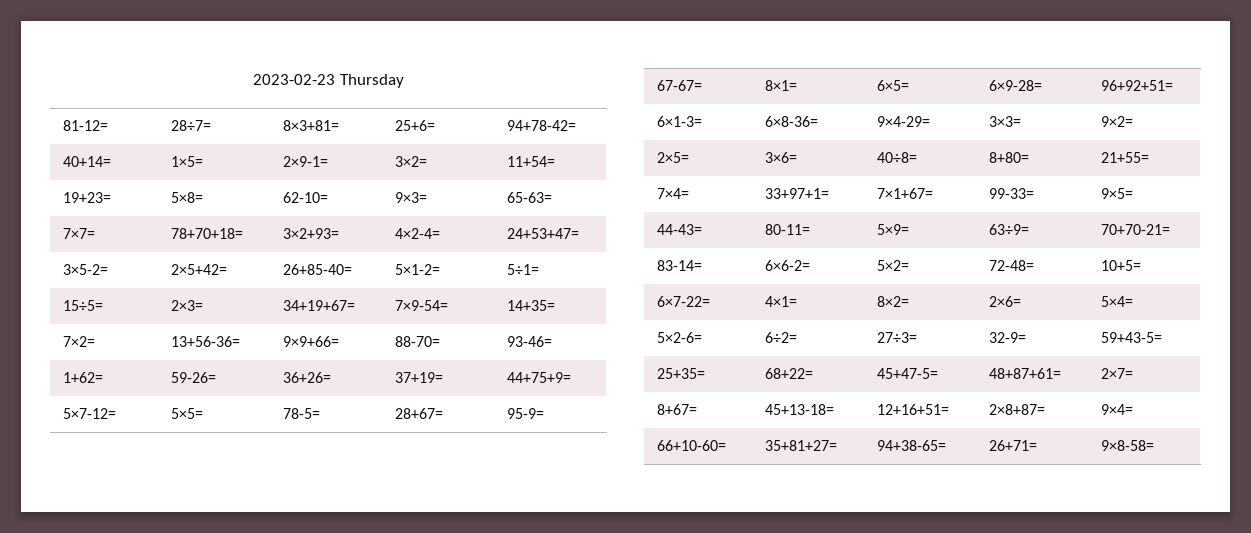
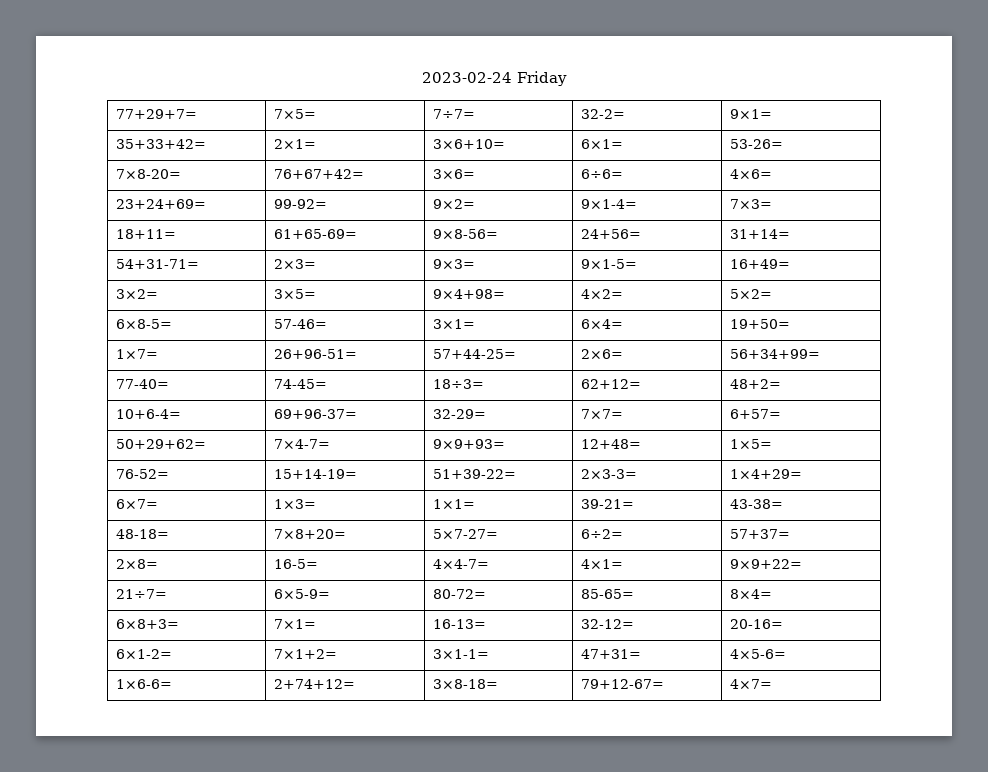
- 2023-02-23 Thursday
- 81-12= | 28÷7= | 8×3+81= | 25+6= | 94+78-42=
- 40+14= | 1×5= | 2×9-1= | 3×2= | 11+54=
- 19+23= | 5×8= | 62-10= | 9×3= | 65-63=
- 7×7= | 78+70+18= | 3×2+93= | 4×2-4= | 24+53+47=
- 3×5-2= | 2×5+42= | 26+85-40= | 5×1-2= | 5÷1=
- 15÷5= | 2×3= | 34+19+67= | 7×9-54= | 14+35=
- 7×2= | 13+56-36= | 9×9+66= | 88-70= | 93-46=
- 1+62= | 59-26= | 36+26= | 37+19= | 44+75+9=
- 5×7-12= | 5×5= | 78-5= | 28+67= | 95-9=
- 67-67= | 8×1= | 6×5= | 6×9-28= | 96+92+51=
- 6×1-3= | 6×8-36= | 9×4-29= | 3×3= | 9×2=
- 2×5= | 3×6= | 40÷8= | 8+80= | 21+55=
- 7×4= | 33+97+1= | 7×1+67= | 99-33= | 9×5=
- 44-43= | 80-11= | 5×9= | 63÷9= | 70+70-21=
- 83-14= | 6×6-2= | 5×2= | 72-48= | 10+5=
- 6×7-22= | 4×1= | 8×2= | 2×6= | 5×4=
- 5×2-6= | 6÷2= | 27÷3= | 32-9= | 59+43-5=
- 25+35= | 68+22= | 45+47-5= | 48+87+61= | 2×7=
- 8+67= | 45+13-18= | 12+16+51= | 2×8+87= | 9×4=
- 66+10-60= | 35+81+27= | 94+38-65= | 26+71= | 9×8-58=
+ 2023-02-24 Friday
+ 77+29+7= | 7×5= | 7÷7= | 32-2= | 9×1=
+ 35+33+42= | 2×1= | 3×6+10= | 6×1= | 53-26=
+ 7×8-20= | 76+67+42= | 3×6= | 6÷6= | 4×6=
+ 23+24+69= | 99-92= | 9×2= | 9×1-4= | 7×3=
+ 18+11= | 61+65-69= | 9×8-56= | 24+56= | 31+14=
+ 54+31-71= | 2×3= | 9×3= | 9×1-5= | 16+49=
+ 3×2= | 3×5= | 9×4+98= | 4×2= | 5×2=
+ 6×8-5= | 57-46= | 3×1= | 6×4= | 19+50=
+ 1×7= | 26+96-51= | 57+44-25= | 2×6= | 56+34+99=
+ 77-40= | 74-45= | 18÷3= | 62+12= | 48+2=
+ 10+6-4= | 69+96-37= | 32-29= | 7×7= | 6+57=
+ 50+29+62= | 7×4-7= | 9×9+93= | 12+48= | 1×5=
+ 76-52= | 15+14-19= | 51+39-22= | 2×3-3= | 1×4+29=
+ 6×7= | 1×3= | 1×1= | 39-21= | 43-38=
+ 48-18= | 7×8+20= | 5×7-27= | 6÷2= | 57+37=
+ 2×8= | 16-5= | 4×4-7= | 4×1= | 9×9+22=
+ 21÷7= | 6×5-9= | 80-72= | 85-65= | 8×4=
+ 6×8+3= | 7×1= | 16-13= | 32-12= | 20-16=
+ 6×1-2= | 7×1+2= | 3×1-1= | 47+31= | 4×5-6=
+ 1×6-6= | 2+74+12= | 3×8-18= | 79+12-67= | 4×7=

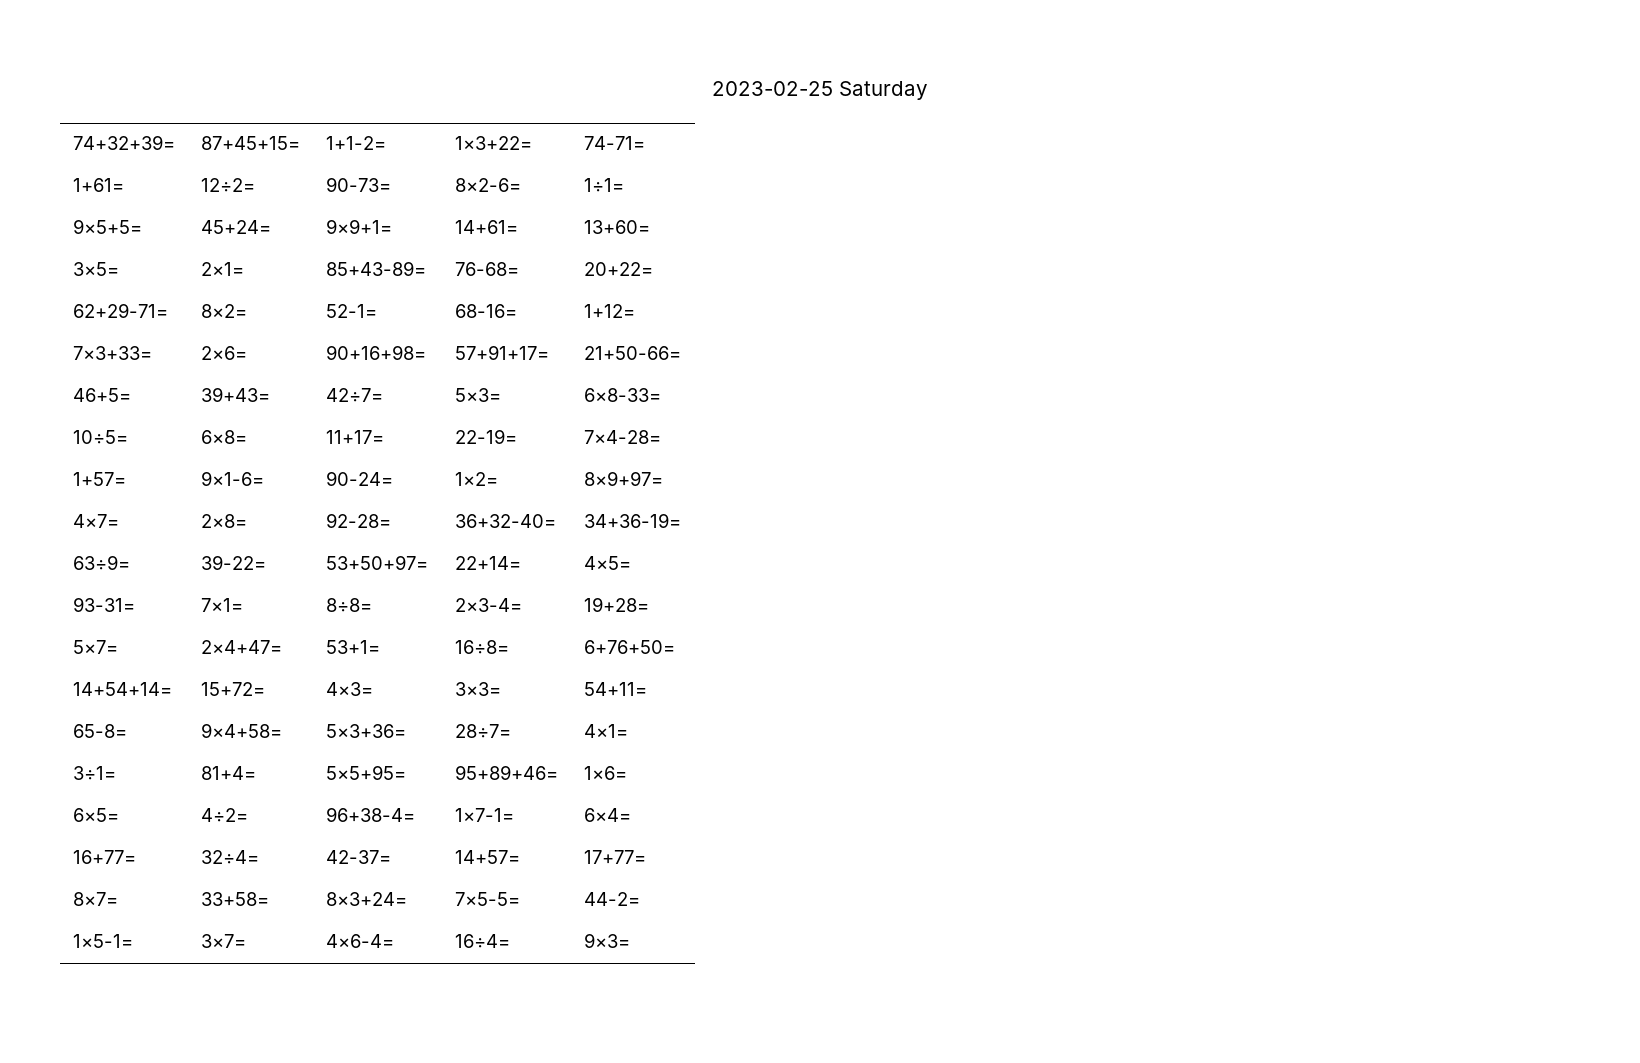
- 2023-02-24 Friday
- 77+29+7= | 7×5= | 7÷7= | 32-2= | 9×1=
- 35+33+42= | 2×1= | 3×6+10= | 6×1= | 53-26=
- 7×8-20= | 76+67+42= | 3×6= | 6÷6= | 4×6=
- 23+24+69= | 99-92= | 9×2= | 9×1-4= | 7×3=
- 18+11= | 61+65-69= | 9×8-56= | 24+56= | 31+14=
- 54+31-71= | 2×3= | 9×3= | 9×1-5= | 16+49=
- 3×2= | 3×5= | 9×4+98= | 4×2= | 5×2=
- 6×8-5= | 57-46= | 3×1= | 6×4= | 19+50=
- 1×7= | 26+96-51= | 57+44-25= | 2×6= | 56+34+99=
- 77-40= | 74-45= | 18÷3= | 62+12= | 48+2=
- 10+6-4= | 69+96-37= | 32-29= | 7×7= | 6+57=
- 50+29+62= | 7×4-7= | 9×9+93= | 12+48= | 1×5=
- 76-52= | 15+14-19= | 51+39-22= | 2×3-3= | 1×4+29=
- 6×7= | 1×3= | 1×1= | 39-21= | 43-38=
- 48-18= | 7×8+20= | 5×7-27= | 6÷2= | 57+37=
- 2×8= | 16-5= | 4×4-7= | 4×1= | 9×9+22=
- 21÷7= | 6×5-9= | 80-72= | 85-65= | 8×4=
- 6×8+3= | 7×1= | 16-13= | 32-12= | 20-16=
- 6×1-2= | 7×1+2= | 3×1-1= | 47+31= | 4×5-6=
- 1×6-6= | 2+74+12= | 3×8-18= | 79+12-67= | 4×7=
+ 2023-02-25 Saturday
+ 74+32+39= | 87+45+15= | 1+1-2= | 1×3+22= | 74-71=
+ 1+61= | 12÷2= | 90-73= | 8×2-6= | 1÷1=
+ 9×5+5= | 45+24= | 9×9+1= | 14+61= | 13+60=
+ 3×5= | 2×1= | 85+43-89= | 76-68= | 20+22=
+ 62+29-71= | 8×2= | 52-1= | 68-16= | 1+12=
+ 7×3+33= | 2×6= | 90+16+98= | 57+91+17= | 21+50-66=
+ 46+5= | 39+43= | 42÷7= | 5×3= | 6×8-33=
+ 10÷5= | 6×8= | 11+17= | 22-19= | 7×4-28=
+ 1+57= | 9×1-6= | 90-24= | 1×2= | 8×9+97=
+ 4×7= | 2×8= | 92-28= | 36+32-40= | 34+36-19=
+ 63÷9= | 39-22= | 53+50+97= | 22+14= | 4×5=
+ 93-31= | 7×1= | 8÷8= | 2×3-4= | 19+28=
+ 5×7= | 2×4+47= | 53+1= | 16÷8= | 6+76+50=
+ 14+54+14= | 15+72= | 4×3= | 3×3= | 54+11=
+ 65-8= | 9×4+58= | 5×3+36= | 28÷7= | 4×1=
+ 3÷1= | 81+4= | 5×5+95= | 95+89+46= | 1×6=
+ 6×5= | 4÷2= | 96+38-4= | 1×7-1= | 6×4=
+ 16+77= | 32÷4= | 42-37= | 14+57= | 17+77=
+ 8×7= | 33+58= | 8×3+24= | 7×5-5= | 44-2=
+ 1×5-1= | 3×7= | 4×6-4= | 16÷4= | 9×3=

